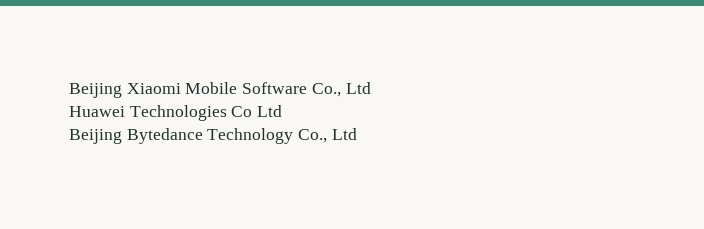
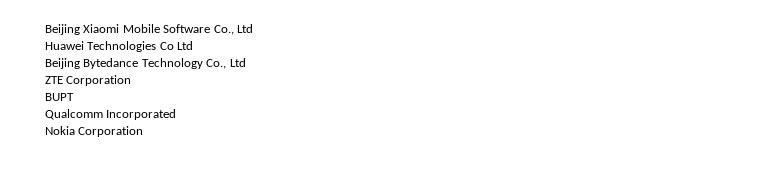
+ ZTE Corporation
+ BUPT
+ Qualcomm Incorporated
+ Nokia Corporation

